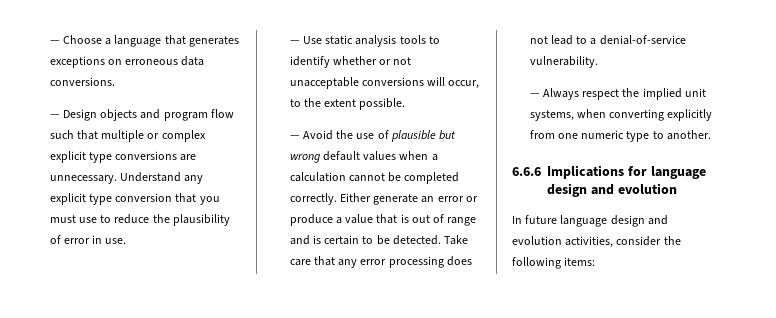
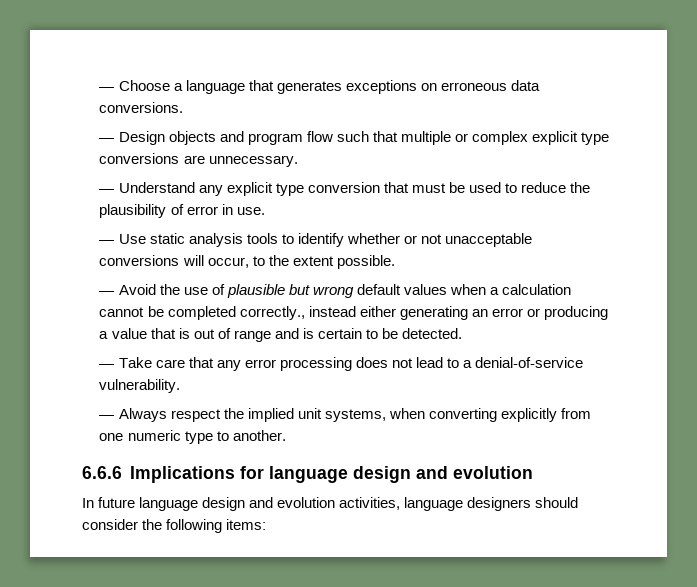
- — Design objects and program flow such that multiple or complex explicit type conversions are unnecessary. Understand any explicit type conversion that you must use to reduce the plausibility of error in use.
+ — Design objects and program flow such that multiple or complex explicit type conversions are unnecessary.
+ — Understand any explicit type conversion that must be used to reduce the plausibility of error in use.
- — Avoid the use of plausible but wrong default values when a calculation cannot be completed correctly. Either generate an error or produce a value that is out of range and is certain to be detected. Take care that any error processing does not lead to a denial-of-service vulnerability.
+ — Avoid the use of plausible but wrong default values when a calculation cannot be completed correctly., instead either generating an error or producing a value that is out of range and is certain to be detected.
+ — Take care that any error processing does not lead to a denial-of-service vulnerability.
- In future language design and evolution activities, consider the following items:
+ In future language design and evolution activities, language designers should consider the following items:

